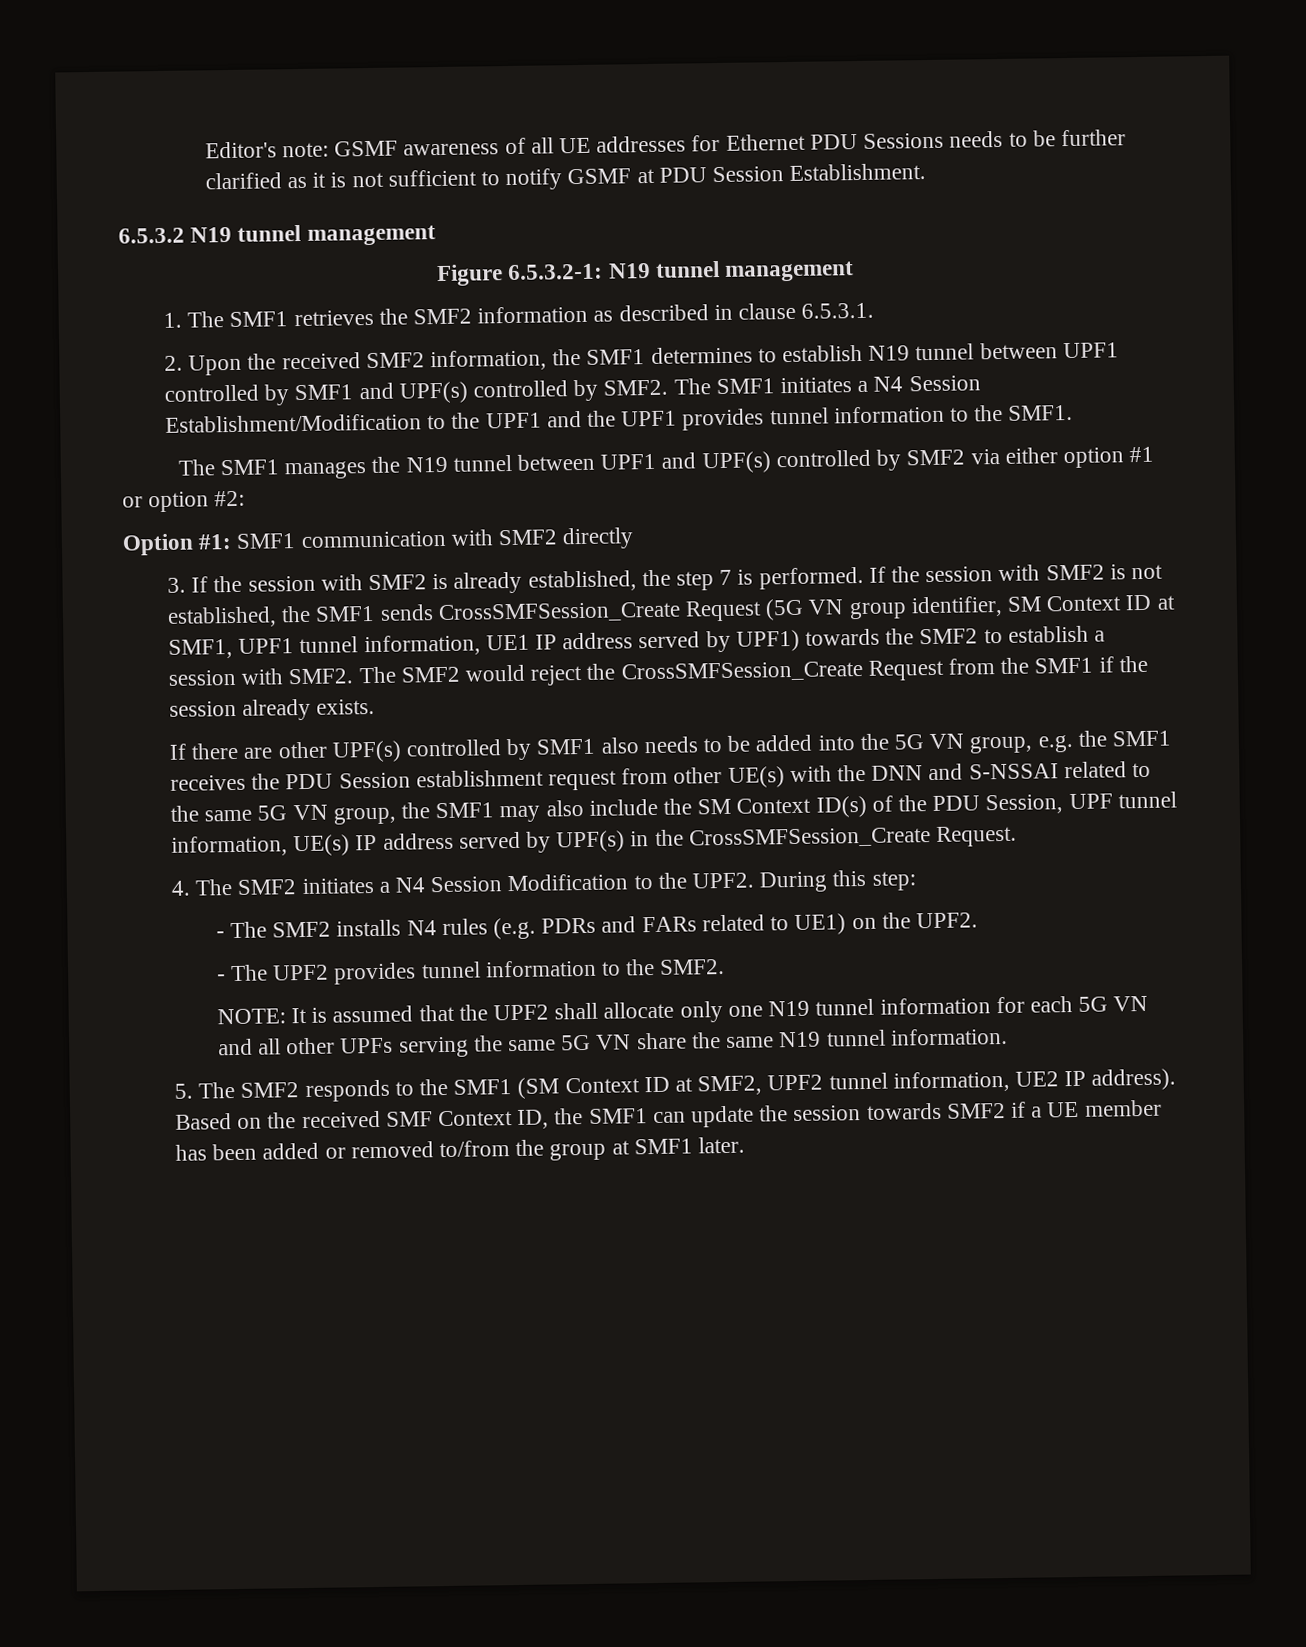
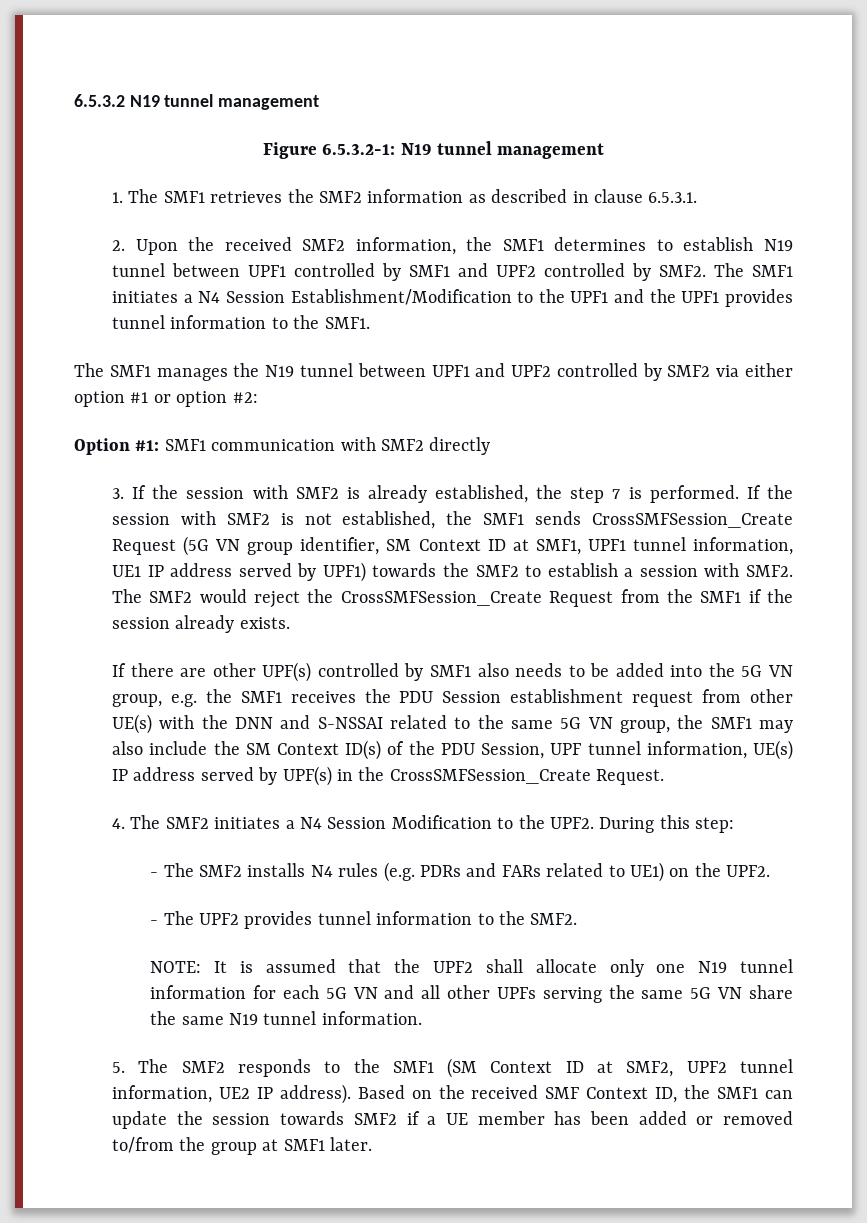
- Editor's note: GSMF awareness of all UE addresses for Ethernet PDU Sessions needs to be further clarified as it is not sufficient to notify GSMF at PDU Session Establishment.
- 2. Upon the received SMF2 information, the SMF1 determines to establish N19 tunnel between UPF1 controlled by SMF1 and UPF(s) controlled by SMF2.
+ 2. Upon the received SMF2 information, the SMF1 determines to establish N19 tunnel between UPF1 controlled by SMF1 and UPF2 controlled by SMF2.
- The SMF1 manages the N19 tunnel between UPF1 and UPF(s) controlled by SMF2 via either option #1 or option #2:
+ The SMF1 manages the N19 tunnel between UPF1 and UPF2 controlled by SMF2 via either option #1 or option #2:

